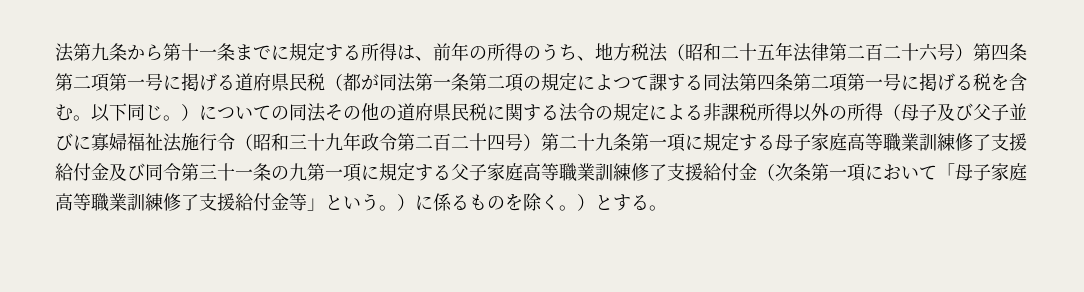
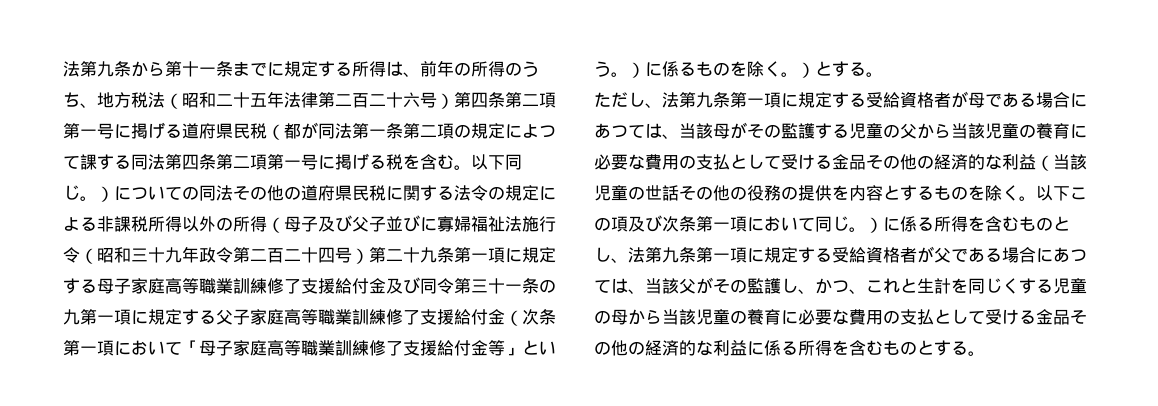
+ ただし、法第九条第一項に規定する受給資格者が母である場合にあつては、当該母がその監護する児童の父から当該児童の養育に必要な費用の支払として受ける金品その他の経済的な利益（当該児童の世話その他の役務の提供を内容とするものを除く。以下この項及び次条第一項において同じ。）に係る所得を含むものとし、法第九条第一項に規定する受給資格者が父である場合にあつては、当該父がその監護し、かつ、これと生計を同じくする児童の母から当該児童の養育に必要な費用の支払として受ける金品その他の経済的な利益に係る所得を含むものとする。

